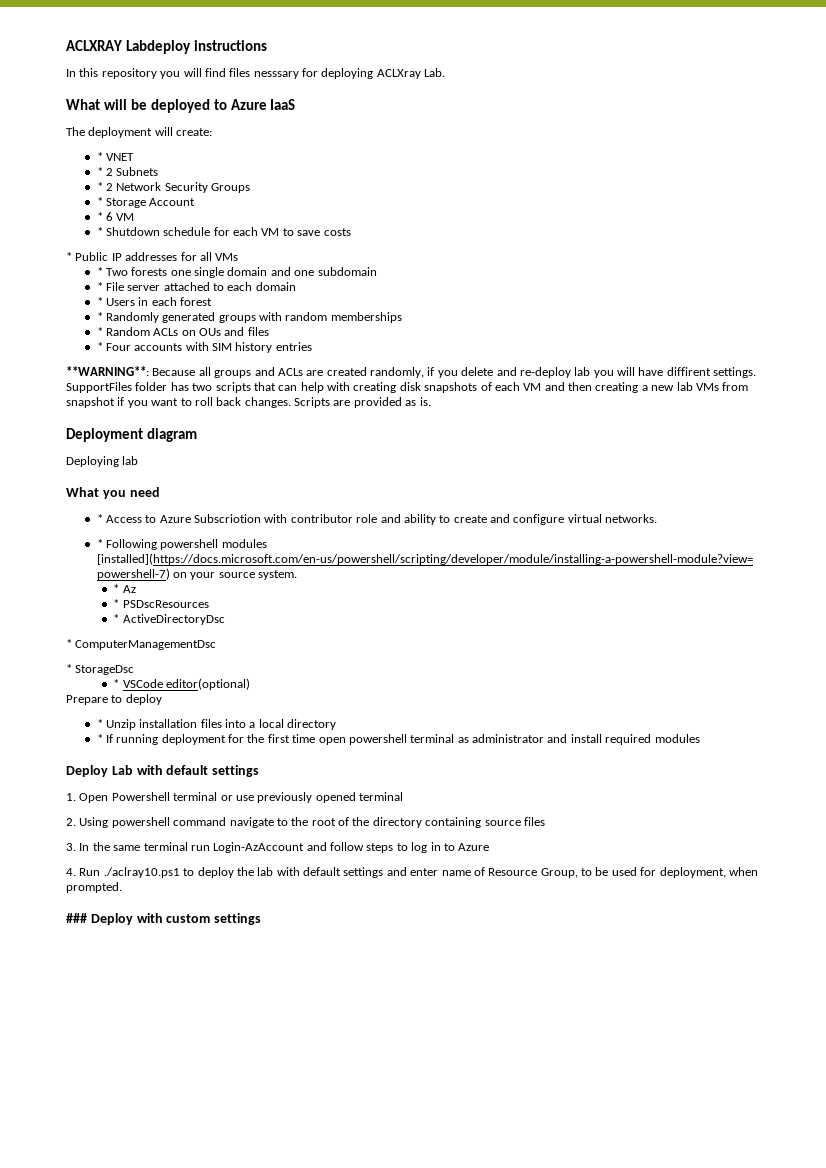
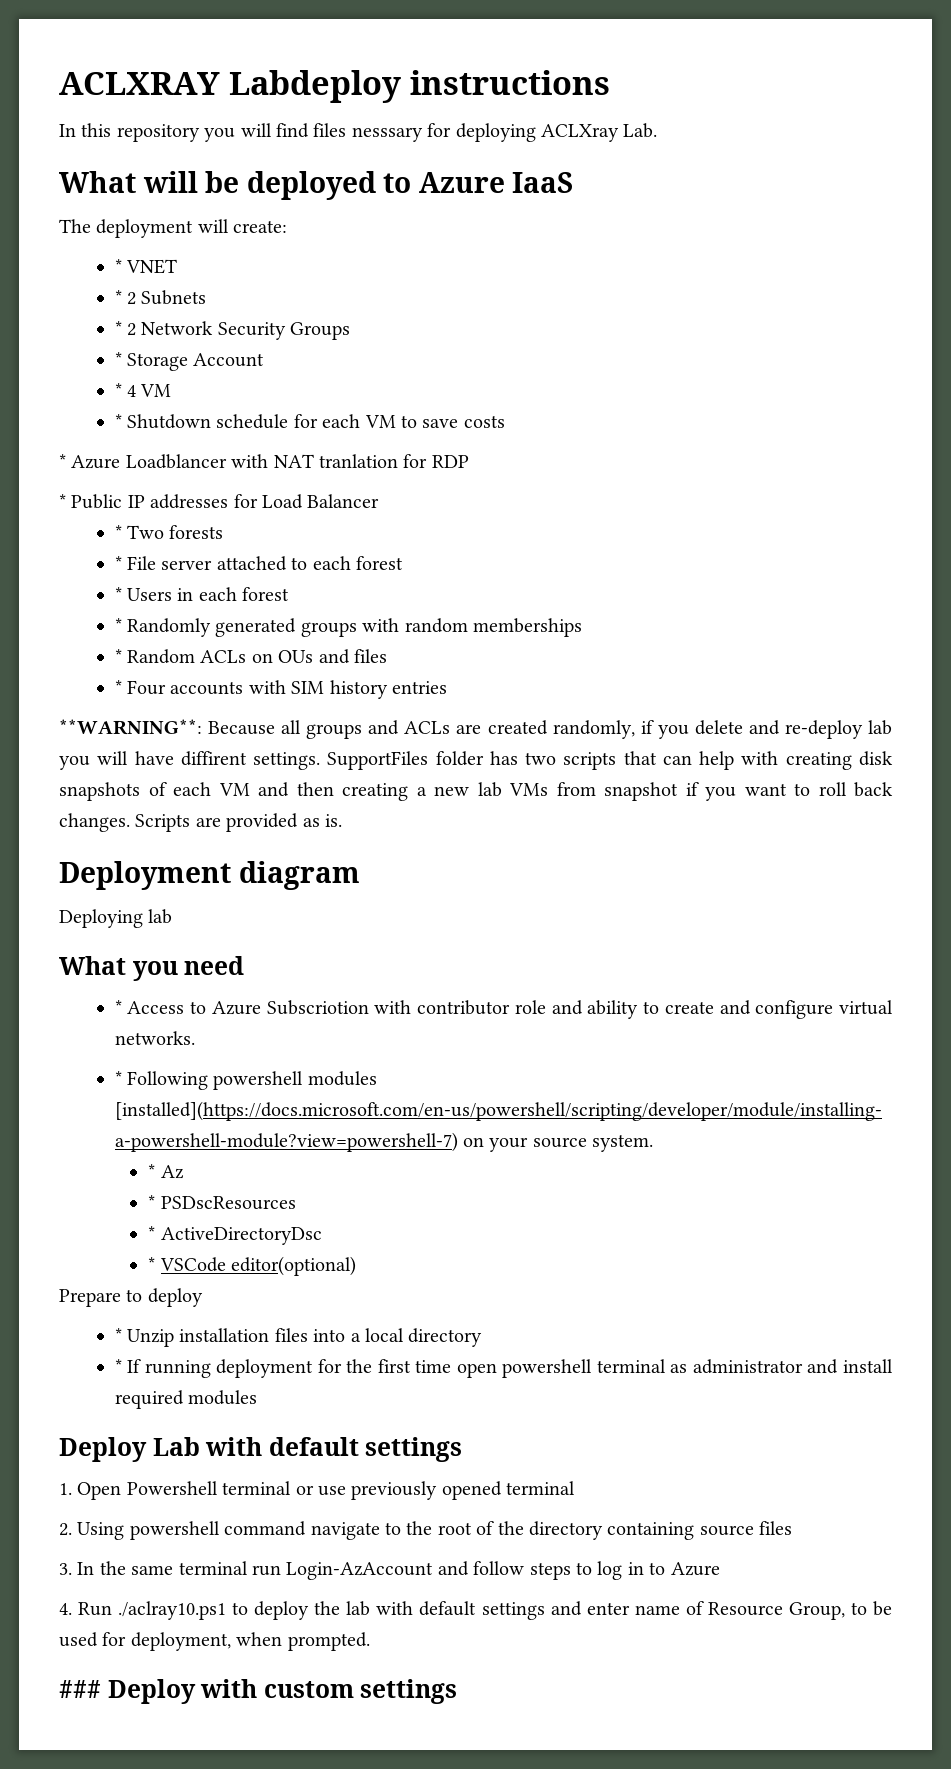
- * 6 VM
+ * 4 VM
+ * Azure Loadblancer with NAT tranlation for RDP
- * Public IP addresses for all VMs
+ * Public IP addresses for Load Balancer
- * Two forests one single domain and one subdomain
+ * Two forests
- * File server attached to each domain
+ * File server attached to each forest
- * ComputerManagementDsc
- * StorageDsc

